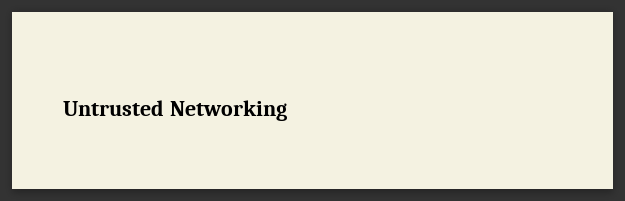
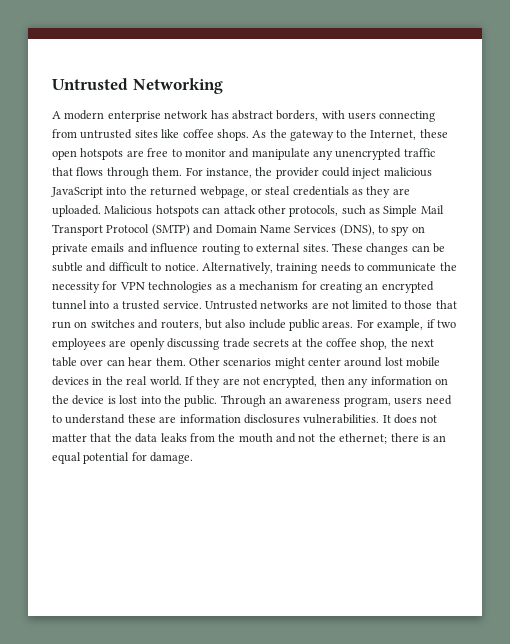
+ A modern enterprise network has abstract borders, with users connecting from untrusted sites like coffee shops. As the gateway to the Internet, these open hotspots are free to monitor and manipulate any unencrypted traffic that flows through them. For instance, the provider could inject malicious JavaScript into the returned webpage, or steal credentials as they are uploaded. Malicious hotspots can attack other protocols, such as Simple Mail Transport Protocol (SMTP) and Domain Name Services (DNS), to spy on private emails and influence routing to external sites. These changes can be subtle and difficult to notice. Alternatively, training needs to communicate the necessity for VPN technologies as a mechanism for creating an encrypted tunnel into a trusted service. Untrusted networks are not limited to those that run on switches and routers, but also include public areas. For example, if two employees are openly discussing trade secrets at the coffee shop, the next table over can hear them. Other scenarios might center around lost mobile devices in the real world. If they are not encrypted, then any information on the device is lost into the public. Through an awareness program, users need to understand these are information disclosures vulnerabilities. It does not matter that the data leaks from the mouth and not the ethernet; there is an equal potential for damage.

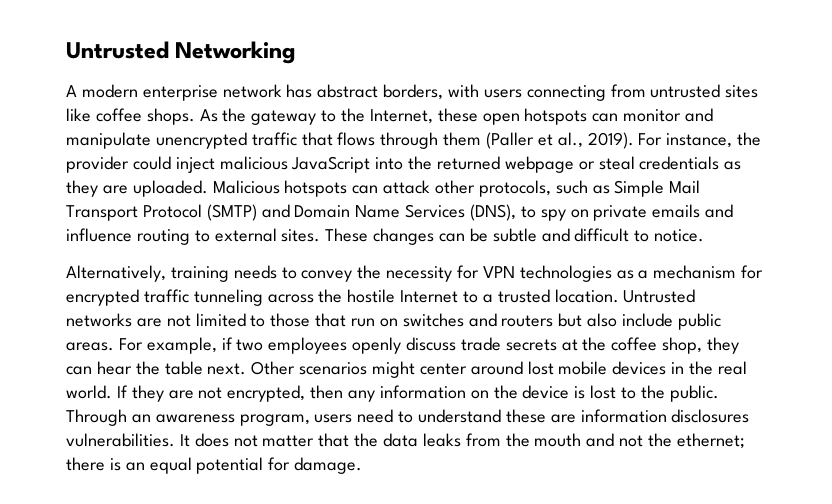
- As the gateway to the Internet, these open hotspots are free to monitor and manipulate any unencrypted traffic that flows through them.
+ As the gateway to the Internet, these open hotspots can monitor and manipulate unencrypted traffic that flows through them (Paller et al., 2019).
- For instance, the provider could inject malicious JavaScript into the returned webpage, or steal credentials as they are uploaded.
+ For instance, the provider could inject malicious JavaScript into the returned webpage or steal credentials as they are uploaded.
- These changes can be subtle and difficult to notice. Alternatively, training needs to communicate the necessity for VPN technologies as a mechanism for creating an encrypted tunnel into a trusted service.
+ These changes can be subtle and difficult to notice.
+ Alternatively, training needs to convey the necessity for VPN technologies as a mechanism for encrypted traffic tunneling across the hostile Internet to a trusted location.
- Untrusted networks are not limited to those that run on switches and routers, but also include public areas.
+ Untrusted networks are not limited to those that run on switches and routers but also include public areas.
- For example, if two employees are openly discussing trade secrets at the coffee shop, the next table over can hear them.
+ For example, if two employees openly discuss trade secrets at the coffee shop, they can hear the table next.
- If they are not encrypted, then any information on the device is lost into the public.
+ If they are not encrypted, then any information on the device is lost to the public.

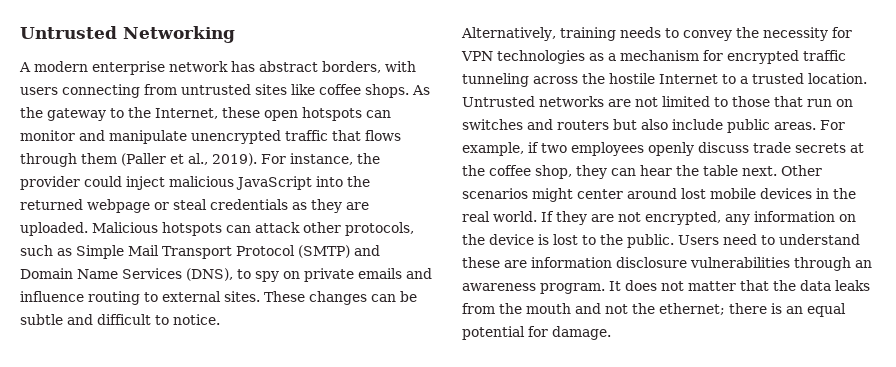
- If they are not encrypted, then any information on the device is lost to the public.
+ If they are not encrypted, any information on the device is lost to the public.
- Through an awareness program, users need to understand these are information disclosures vulnerabilities.
+ Users need to understand these are information disclosure vulnerabilities through an awareness program.

